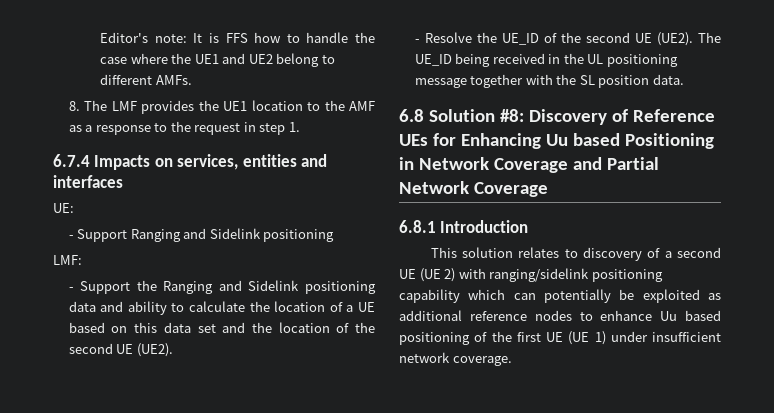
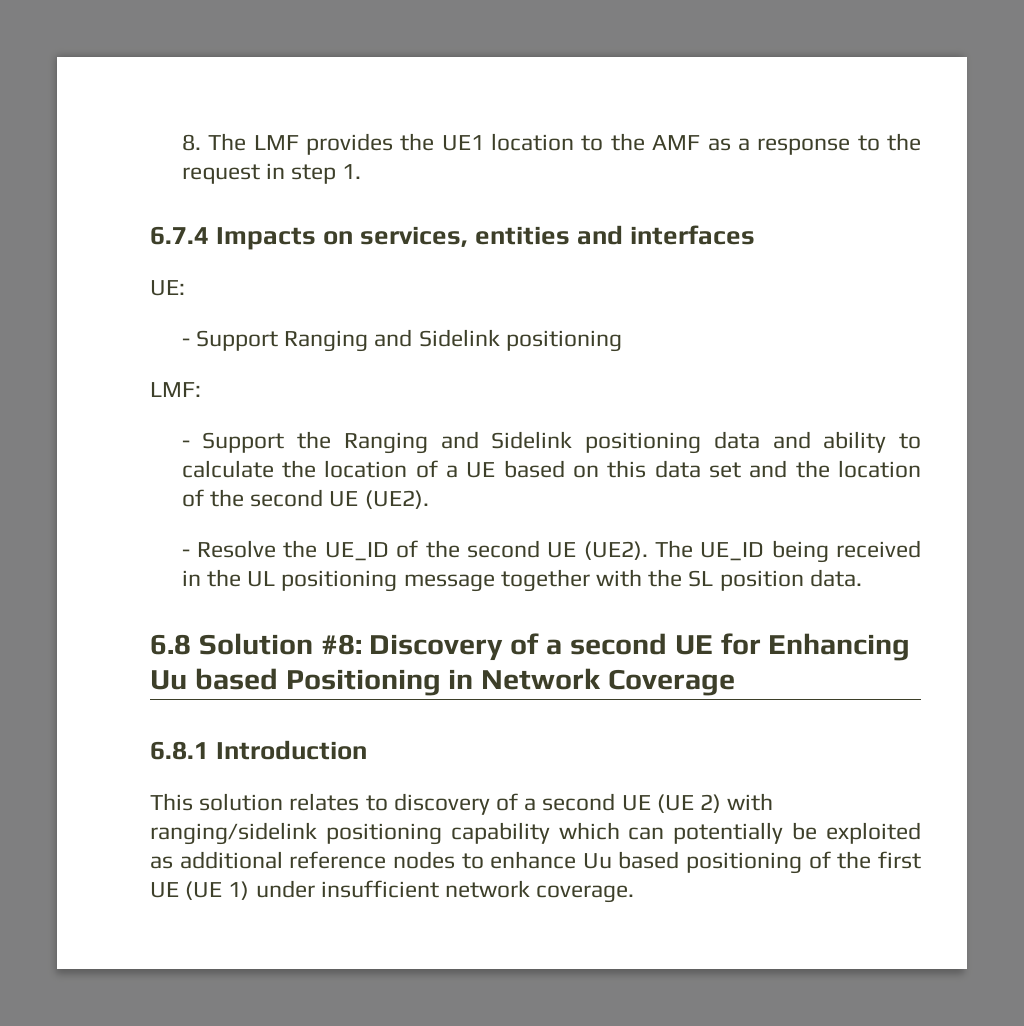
- Editor's note: It is FFS how to handle the case where the UE1 and UE2 belong to different AMFs.
- 6.8 Solution #8: Discovery of Reference UEs for Enhancing Uu based Positioning in Network Coverage and Partial Network Coverage
+ 6.8 Solution #8: Discovery of a second UE for Enhancing Uu based Positioning in Network Coverage

